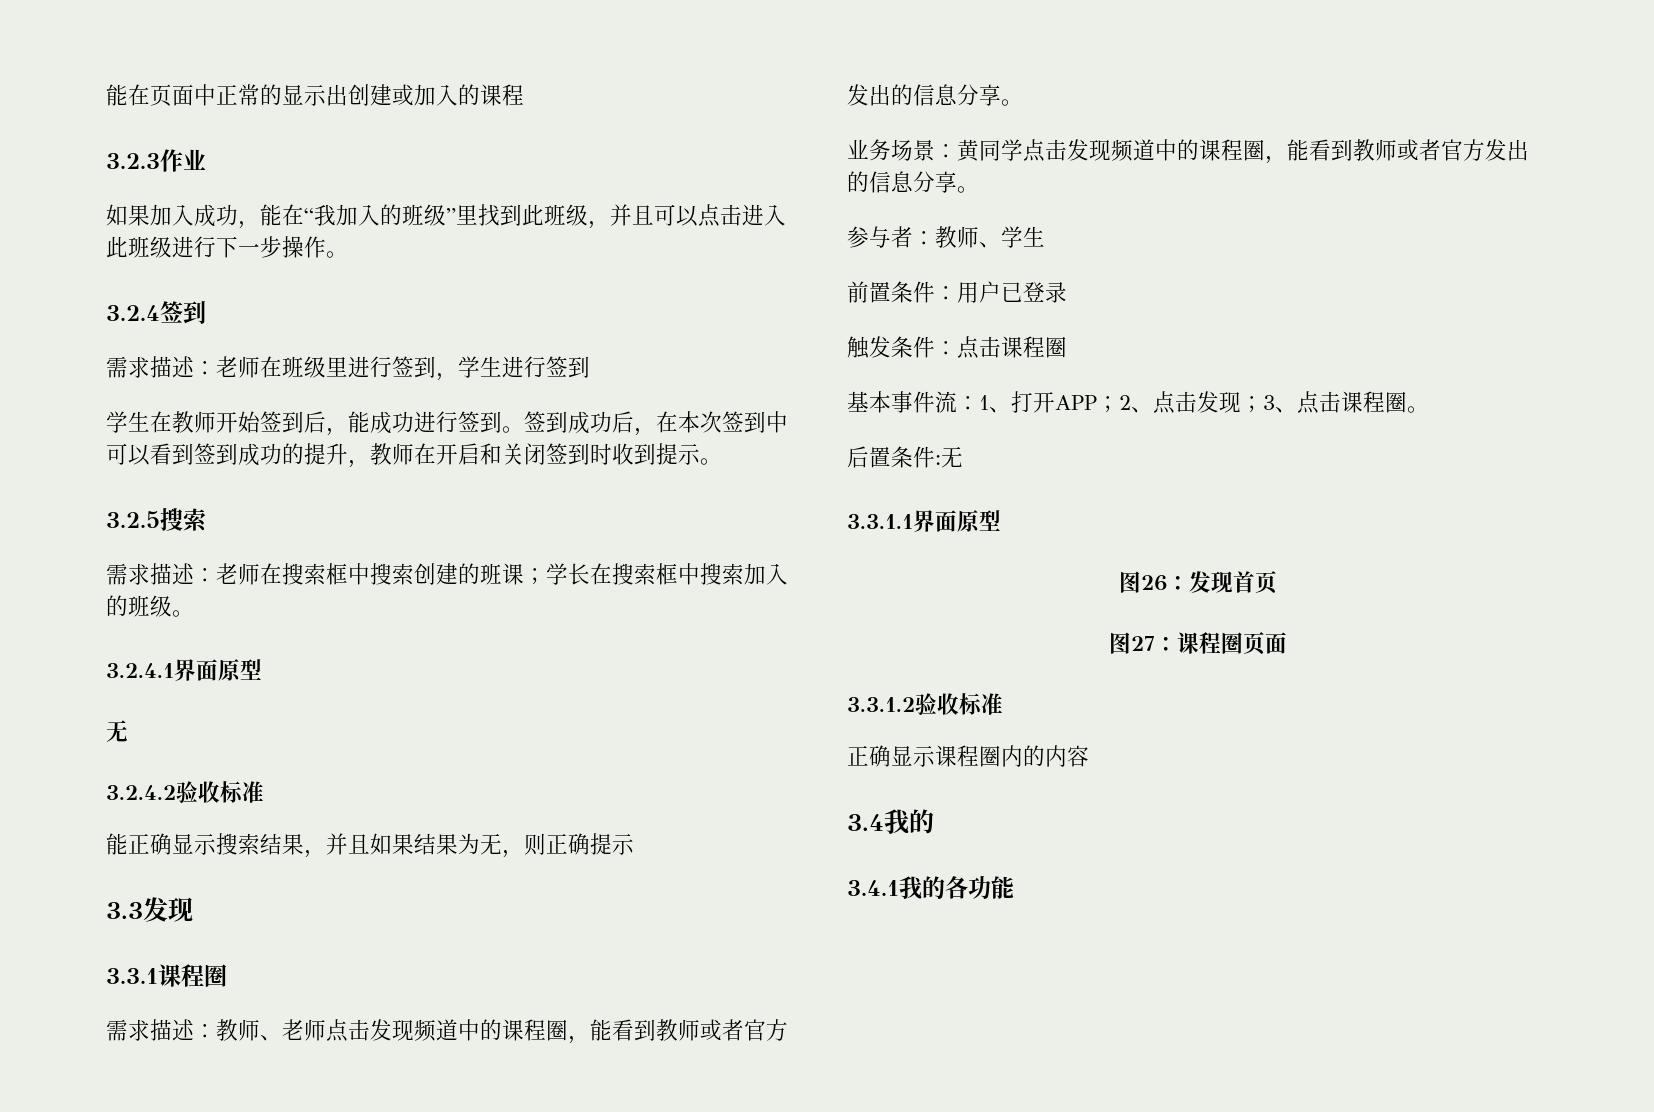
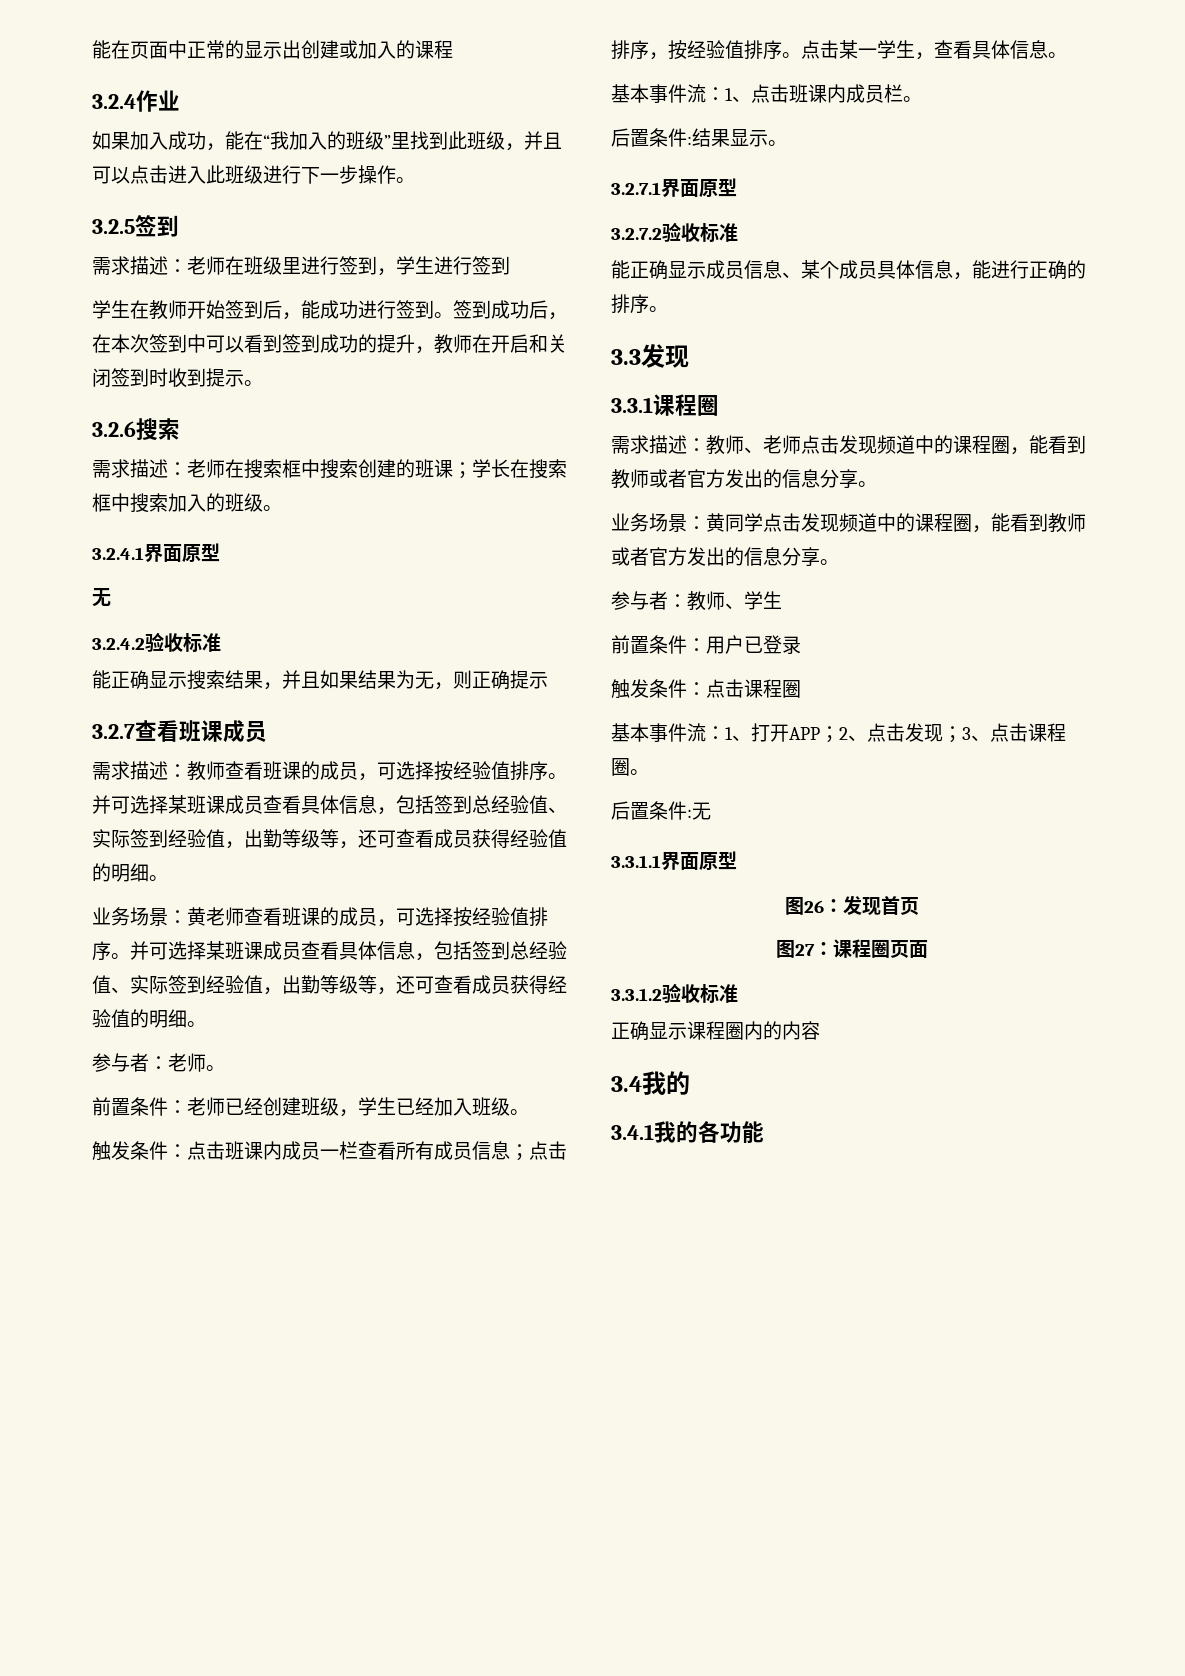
- 3.2.3作业
+ 3.2.4作业
- 3.2.4签到
+ 3.2.5签到
- 3.2.5搜索
+ 3.2.6搜索
+ 3.2.7查看班课成员
+ 需求描述：教师查看班课的成员，可选择按经验值排序。并可选择某班课成员查看具体信息，包括签到总经验值、实际签到经验值，出勤等级等，还可查看成员获得经验值的明细。
+ 业务场景：黄老师查看班课的成员，可选择按经验值排序。并可选择某班课成员查看具体信息，包括签到总经验值、实际签到经验值，出勤等级等，还可查看成员获得经验值的明细。
+ 参与者：老师。
+ 前置条件：老师已经创建班级，学生已经加入班级。
+ 触发条件：点击班课内成员一栏查看所有成员信息；点击排序，按经验值排序。点击某一学生，查看具体信息。
+ 基本事件流：1、点击班课内成员栏。
+ 后置条件:结果显示。
+ 3.2.7.1界面原型
+ 3.2.7.2验收标准
+ 能正确显示成员信息、某个成员具体信息，能进行正确的排序。

